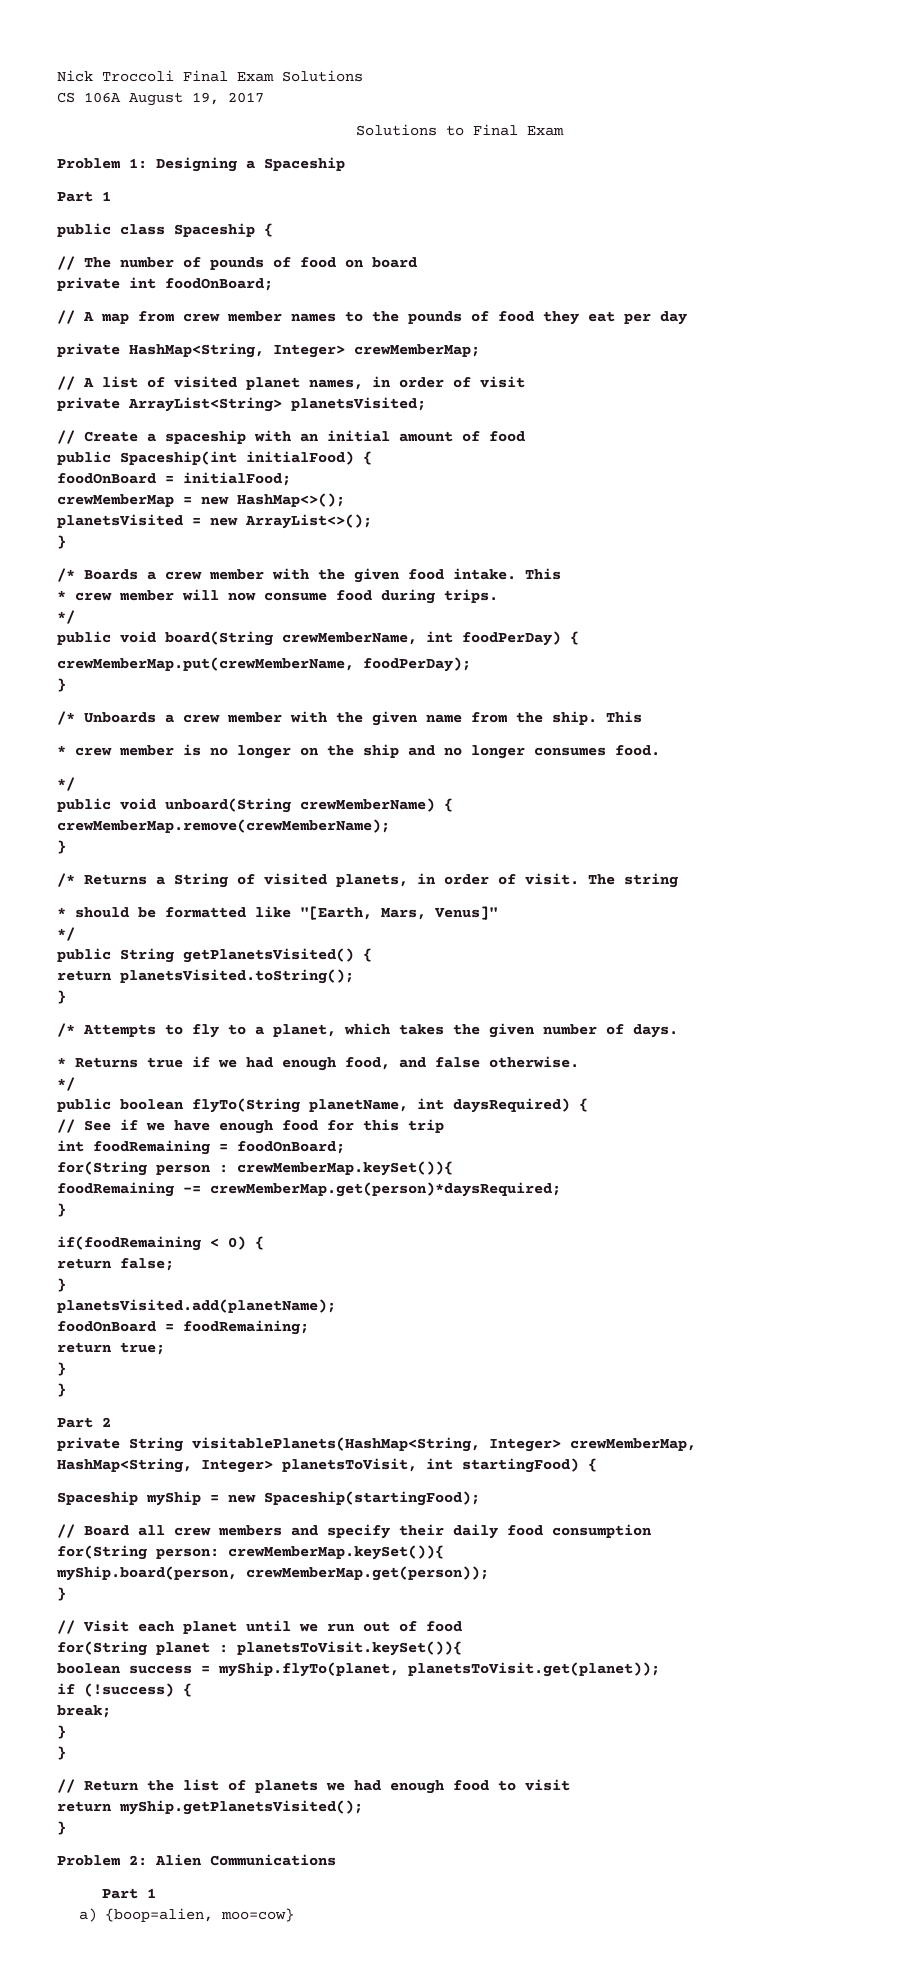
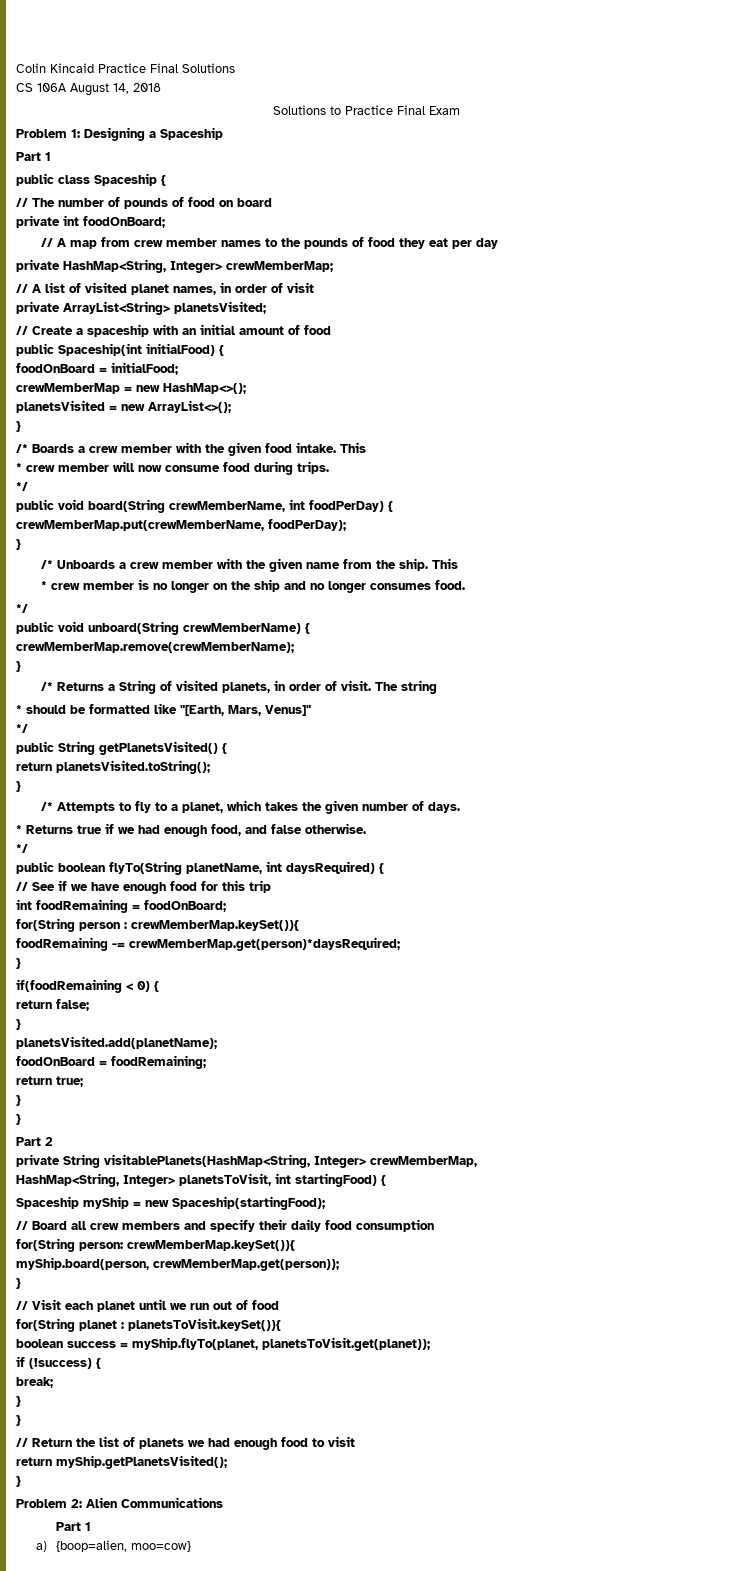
- Nick Troccoli Final Exam Solutions
+ Colin Kincaid Practice Final Solutions
- CS 106A August 19, 2017
+ CS 106A August 14, 2018
- Solutions to Final Exam
+ Solutions to Practice Final Exam

